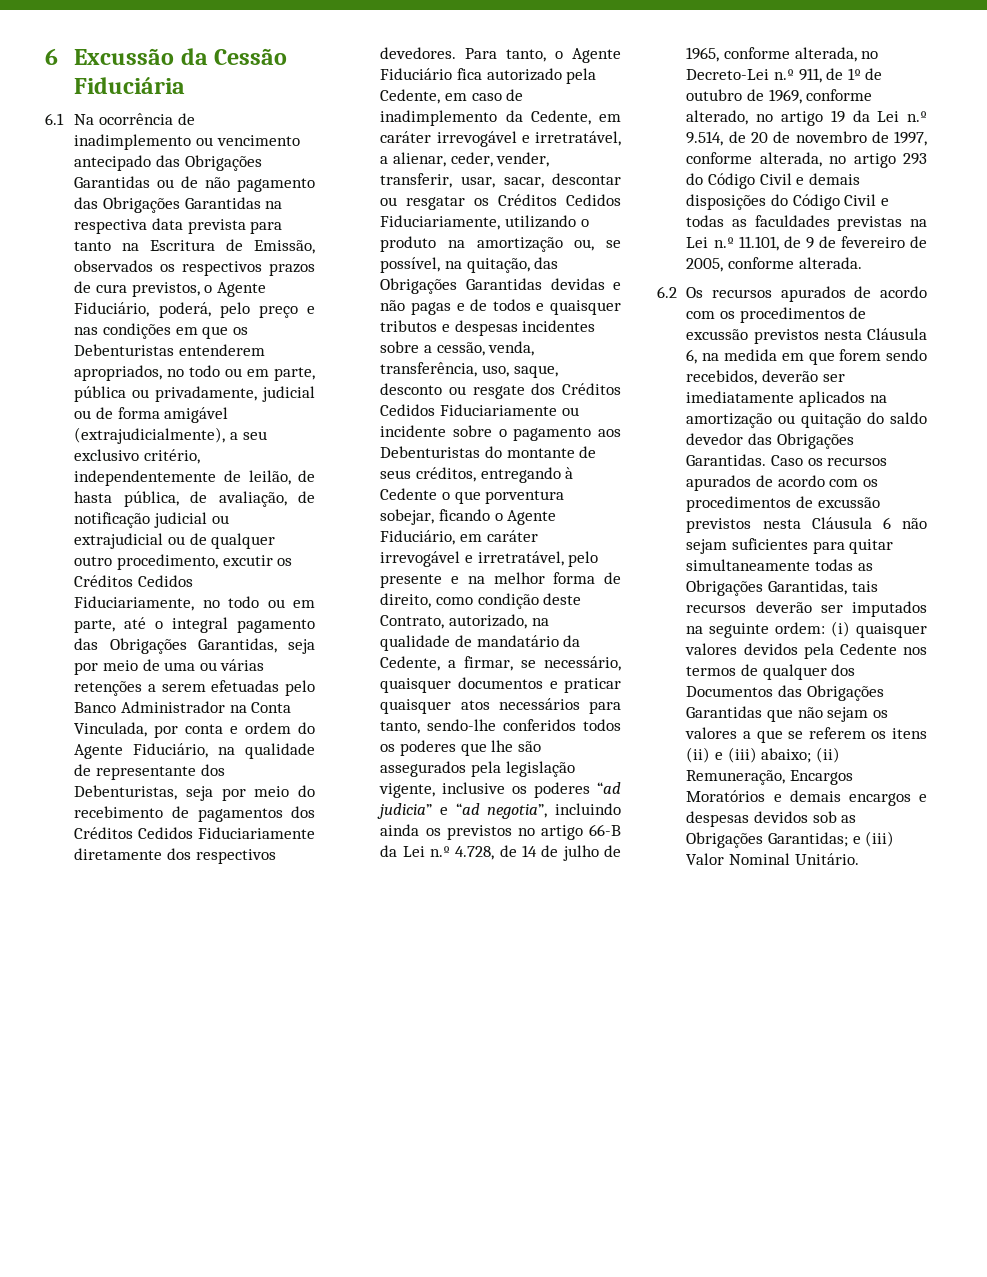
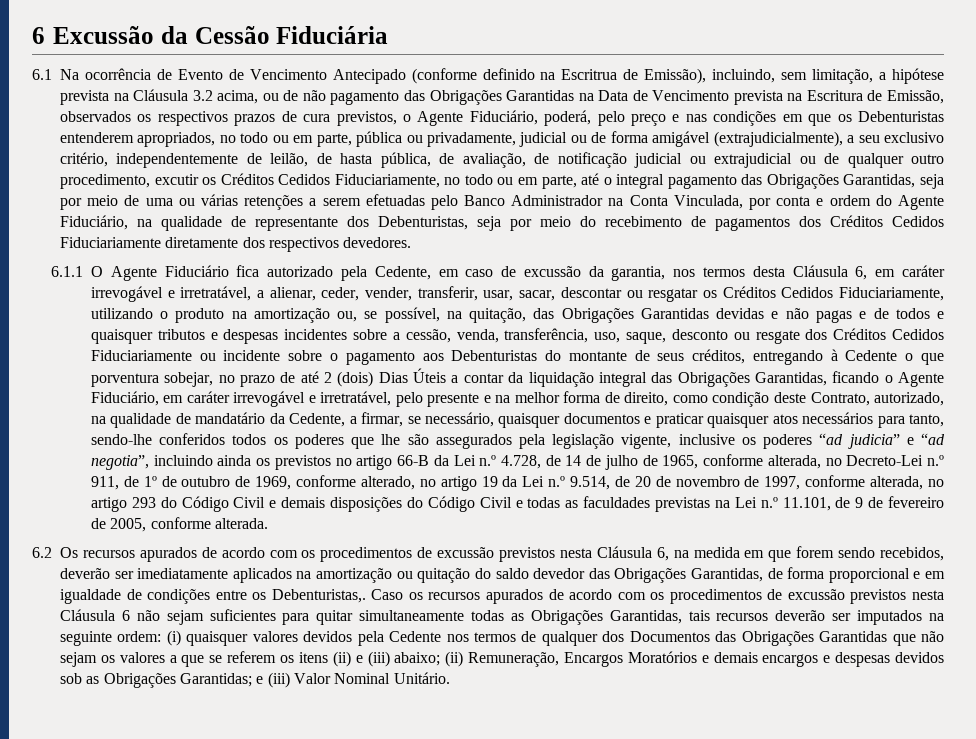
- 6.1 Na ocorrência de inadimplemento ou vencimento antecipado das Obrigações Garantidas ou de não pagamento das Obrigações Garantidas na respectiva data prevista para tanto na Escritura de Emissão, observados os respectivos prazos de cura previstos, o Agente Fiduciário, poderá, pelo preço e nas condições em que os Debenturistas entenderem apropriados, no todo ou em parte, pública ou privadamente, judicial ou de forma amigável (extrajudicialmente), a seu exclusivo critério, independentemente de leilão, de hasta pública, de avaliação, de notificação judicial ou extrajudicial ou de qualquer outro procedimento, excutir os Créditos Cedidos Fiduciariamente, no todo ou em parte, até o integral pagamento das Obrigações Garantidas, seja por meio de uma ou várias retenções a serem efetuadas pelo Banco Administrador na Conta Vinculada, por conta e ordem do Agente Fiduciário, na qualidade de representante dos Debenturistas, seja por meio do recebimento de pagamentos dos Créditos Cedidos Fiduciariamente diretamente dos respectivos devedores. Para tanto, o Agente Fiduciário fica autorizado pela Cedente, em caso de inadimplemento da Cedente, em caráter irrevogável e irretratável, a alienar, ceder, vender, transferir, usar, sacar, descontar ou resgatar os Créditos Cedidos Fiduciariamente, utilizando o produto na amortização ou, se possível, na quitação, das Obrigações Garantidas devidas e não pagas e de todos e quaisquer tributos e despesas incidentes sobre a cessão, venda, transferência, uso, saque, desconto ou resgate dos Créditos Cedidos Fiduciariamente ou incidente sobre o pagamento aos Debenturistas do montante de seus créditos, entregando à Cedente o que porventura sobejar, ficando o Agente Fiduciário, em caráter irrevogável e irretratável, pelo presente e na melhor forma de direito, como condição deste Contrato, autorizado, na qualidade de mandatário da Cedente, a firmar, se necessário, quaisquer documentos e praticar quaisquer atos necessários para tanto, sendo-lhe conferidos todos os poderes que lhe são assegurados pela legislação vigente, inclusive os poderes “ad judicia” e “ad negotia”, incluindo ainda os previstos no artigo 66-B da Lei n.º 4.728, de 14 de julho de 1965, conforme alterada, no Decreto-Lei n.º 911, de 1º de outubro de 1969, conforme alterado, no artigo 19 da Lei n.º 9.514, de 20 de novembro de 1997, conforme alterada, no artigo 293 do Código Civil e demais disposições do Código Civil e todas as faculdades previstas na Lei n.º 11.101, de 9 de fevereiro de 2005, conforme alterada.
+ 6.1 Na ocorrência de Evento de Vencimento Antecipado (conforme definido na Escritrua de Emissão), incluindo, sem limitação, a hipótese prevista na Cláusula 3.2 acima, ou de não pagamento das Obrigações Garantidas na Data de Vencimento prevista na Escritura de Emissão, observados os respectivos prazos de cura previstos, o Agente Fiduciário, poderá, pelo preço e nas condições em que os Debenturistas entenderem apropriados, no todo ou em parte, pública ou privadamente, judicial ou de forma amigável (extrajudicialmente), a seu exclusivo critério, independentemente de leilão, de hasta pública, de avaliação, de notificação judicial ou extrajudicial ou de qualquer outro procedimento, excutir os Créditos Cedidos Fiduciariamente, no todo ou em parte, até o integral pagamento das Obrigações Garantidas, seja por meio de uma ou várias retenções a serem efetuadas pelo Banco Administrador na Conta Vinculada, por conta e ordem do Agente Fiduciário, na qualidade de representante dos Debenturistas, seja por meio do recebimento de pagamentos dos Créditos Cedidos Fiduciariamente diretamente dos respectivos devedores.
+ 6.1.1 O Agente Fiduciário fica autorizado pela Cedente, em caso de excussão da garantia, nos termos desta Cláusula 6, em caráter irrevogável e irretratável, a alienar, ceder, vender, transferir, usar, sacar, descontar ou resgatar os Créditos Cedidos Fiduciariamente, utilizando o produto na amortização ou, se possível, na quitação, das Obrigações Garantidas devidas e não pagas e de todos e quaisquer tributos e despesas incidentes sobre a cessão, venda, transferência, uso, saque, desconto ou resgate dos Créditos Cedidos Fiduciariamente ou incidente sobre o pagamento aos Debenturistas do montante de seus créditos, entregando à Cedente o que porventura sobejar, no prazo de até 2 (dois) Dias Úteis a contar da liquidação integral das Obrigações Garantidas, ficando o Agente Fiduciário, em caráter irrevogável e irretratável, pelo presente e na melhor forma de direito, como condição deste Contrato, autorizado, na qualidade de mandatário da Cedente, a firmar, se necessário, quaisquer documentos e praticar quaisquer atos necessários para tanto, sendo-lhe conferidos todos os poderes que lhe são assegurados pela legislação vigente, inclusive os poderes “ad judicia” e “ad negotia”, incluindo ainda os previstos no artigo 66-B da Lei n.º 4.728, de 14 de julho de 1965, conforme alterada, no Decreto-Lei n.º 911, de 1º de outubro de 1969, conforme alterado, no artigo 19 da Lei n.º 9.514, de 20 de novembro de 1997, conforme alterada, no artigo 293 do Código Civil e demais disposições do Código Civil e todas as faculdades previstas na Lei n.º 11.101, de 9 de fevereiro de 2005, conforme alterada.
- 6.2 Os recursos apurados de acordo com os procedimentos de excussão previstos nesta Cláusula 6, na medida em que forem sendo recebidos, deverão ser imediatamente aplicados na amortização ou quitação do saldo devedor das Obrigações Garantidas.
+ 6.2 Os recursos apurados de acordo com os procedimentos de excussão previstos nesta Cláusula 6, na medida em que forem sendo recebidos, deverão ser imediatamente aplicados na amortização ou quitação do saldo devedor das Obrigações Garantidas, de forma proporcional e em igualdade de condições entre os Debenturistas,.

